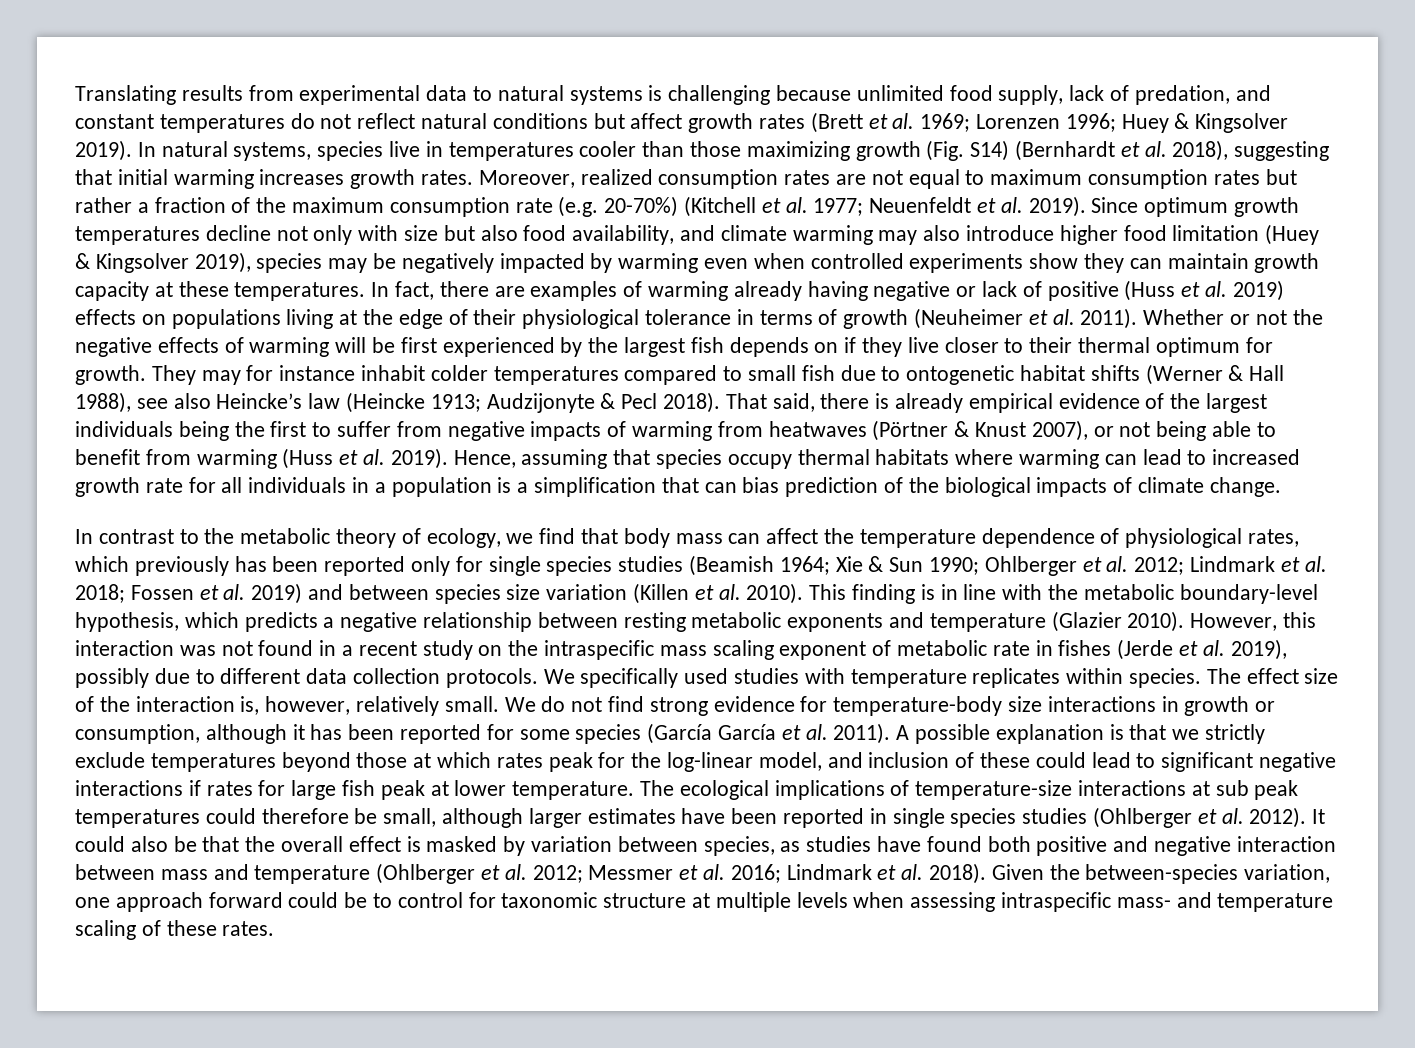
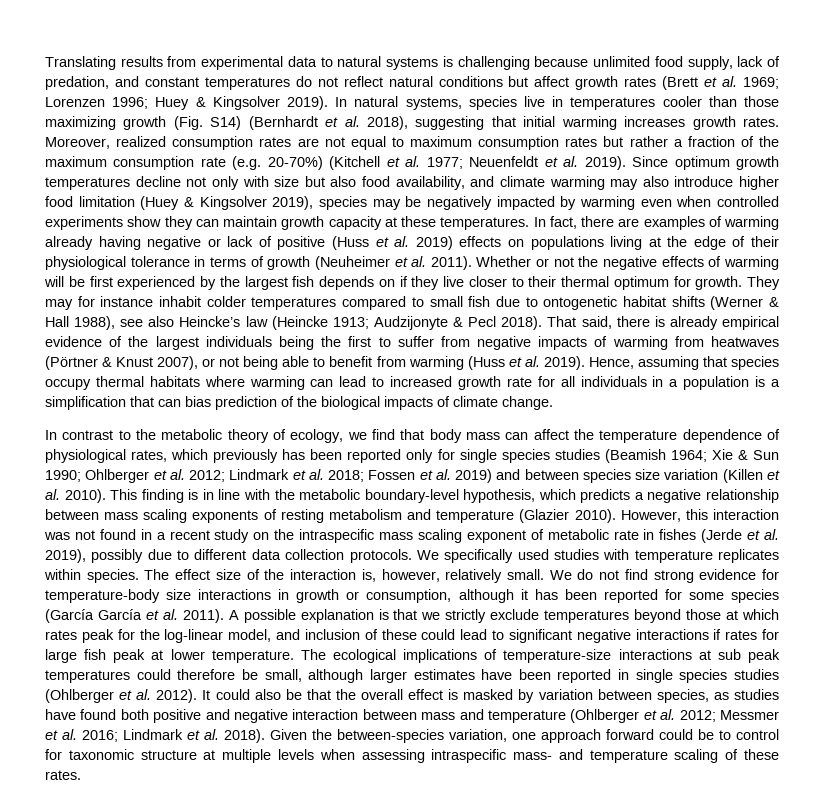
- This finding is in line with the metabolic boundary-level hypothesis, which predicts a negative relationship between resting metabolic exponents and temperature (Glazier 2010).
+ This finding is in line with the metabolic boundary-level hypothesis, which predicts a negative relationship between mass scaling exponents of resting metabolism and temperature (Glazier 2010).

